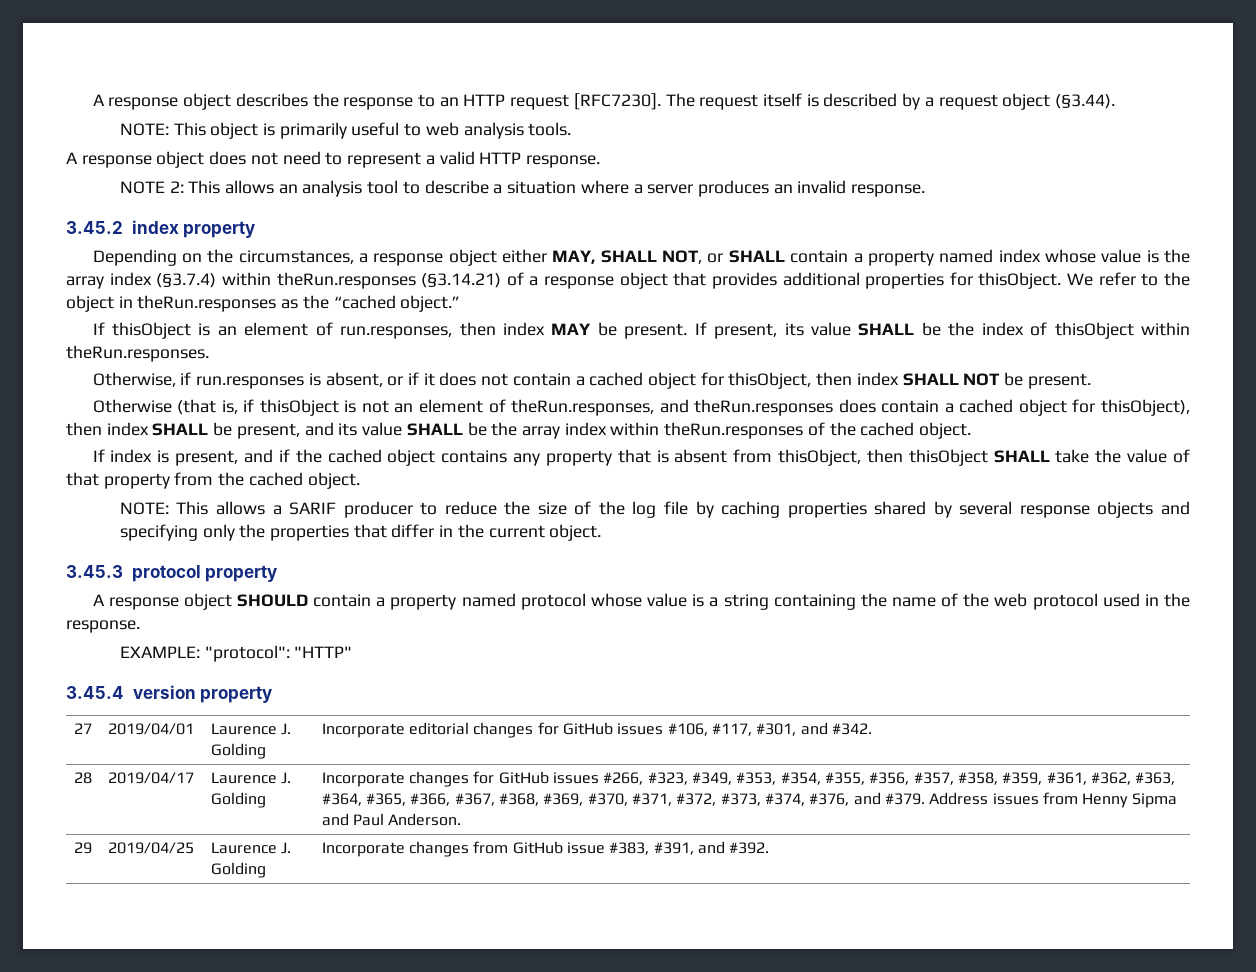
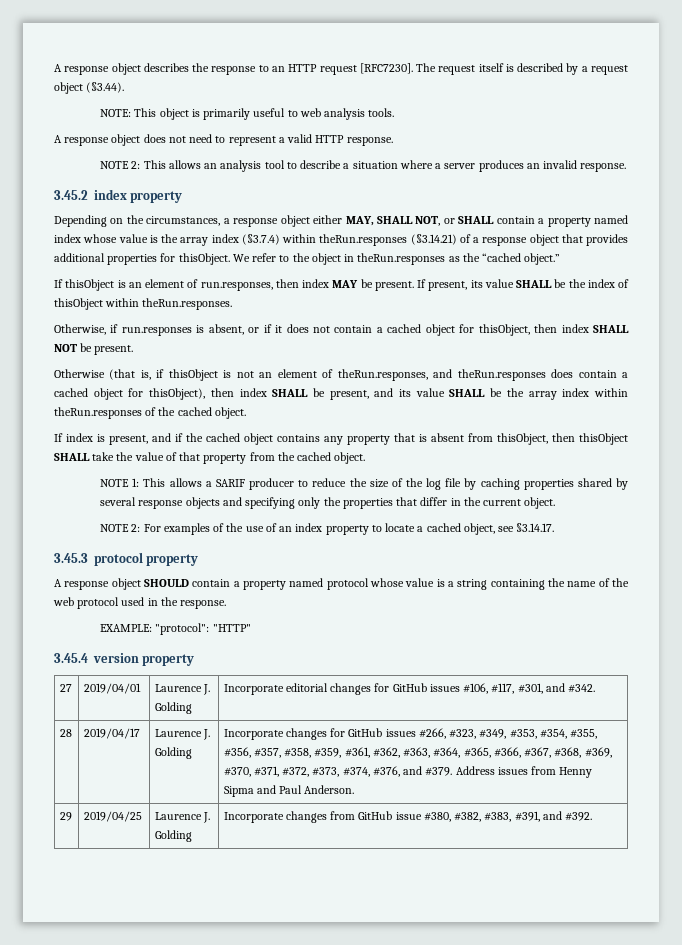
- NOTE: This allows a SARIF producer to reduce the size of the log file by caching properties shared by several response objects and specifying only the properties that differ in the current object.
+ NOTE 1: This allows a SARIF producer to reduce the size of the log file by caching properties shared by several response objects and specifying only the properties that differ in the current object.
+ NOTE 2: For examples of the use of an index property to locate a cached object, see §3.14.17.
- 29 | 2019/04/25 | Laurence J. Golding | Incorporate changes from GitHub issue #383, #391, and #392.
+ 29 | 2019/04/25 | Laurence J. Golding | Incorporate changes from GitHub issue #380, #382, #383, #391, and #392.

